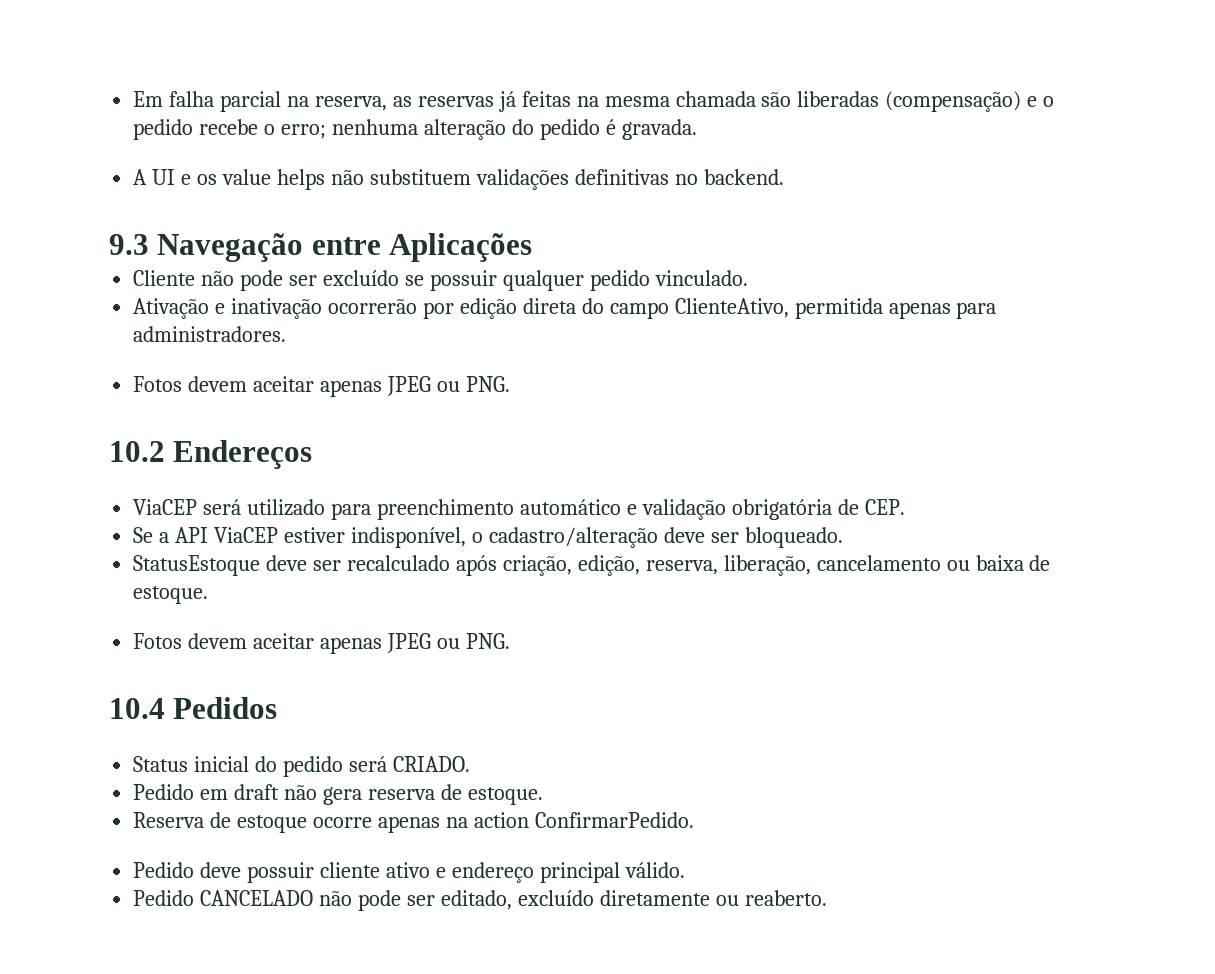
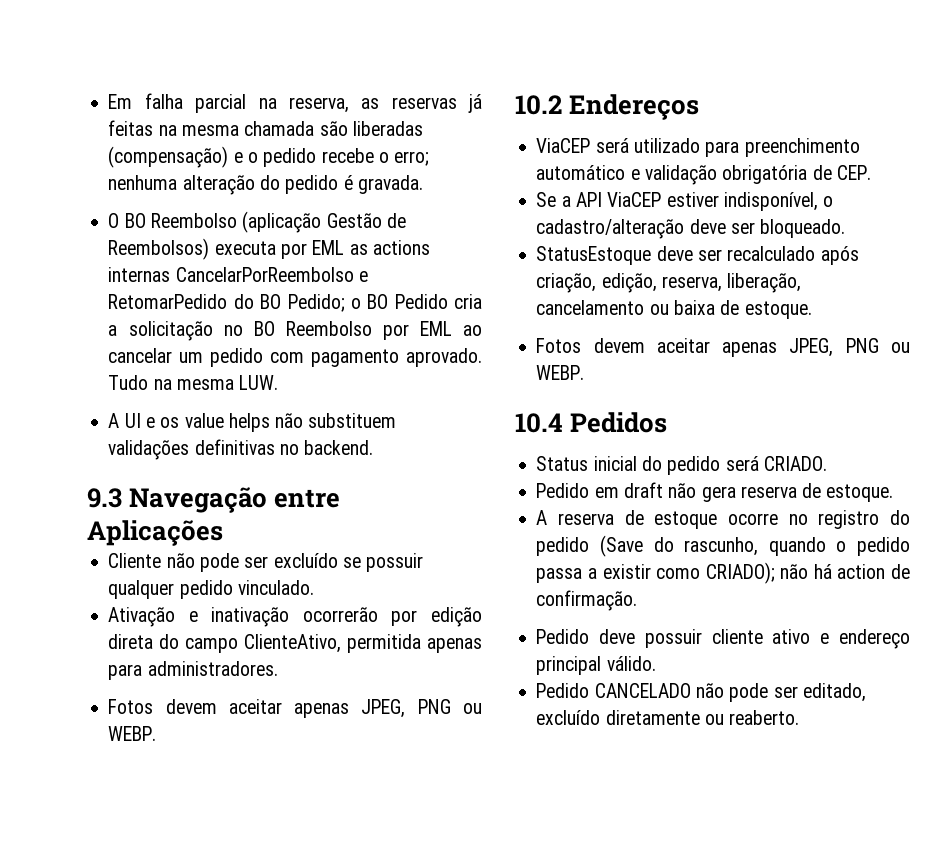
+ O BO Reembolso (aplicação Gestão de Reembolsos) executa por EML as actions internas CancelarPorReembolso e RetomarPedido do BO Pedido; o BO Pedido cria a solicitação no BO Reembolso por EML ao cancelar um pedido com pagamento aprovado. Tudo na mesma LUW.
  Ativação e inativação ocorrerão por edição direta do campo ClienteAtivo, permitida apenas para administradores.
- Fotos devem aceitar apenas JPEG ou PNG.
+ Fotos devem aceitar apenas JPEG, PNG ou WEBP.
  StatusEstoque deve ser recalculado após criação, edição, reserva, liberação, cancelamento ou baixa de estoque.
- Fotos devem aceitar apenas JPEG ou PNG.
+ Fotos devem aceitar apenas JPEG, PNG ou WEBP.
- Reserva de estoque ocorre apenas na action ConfirmarPedido.
+ A reserva de estoque ocorre no registro do pedido (Save do rascunho, quando o pedido passa a existir como CRIADO); não há action de confirmação.

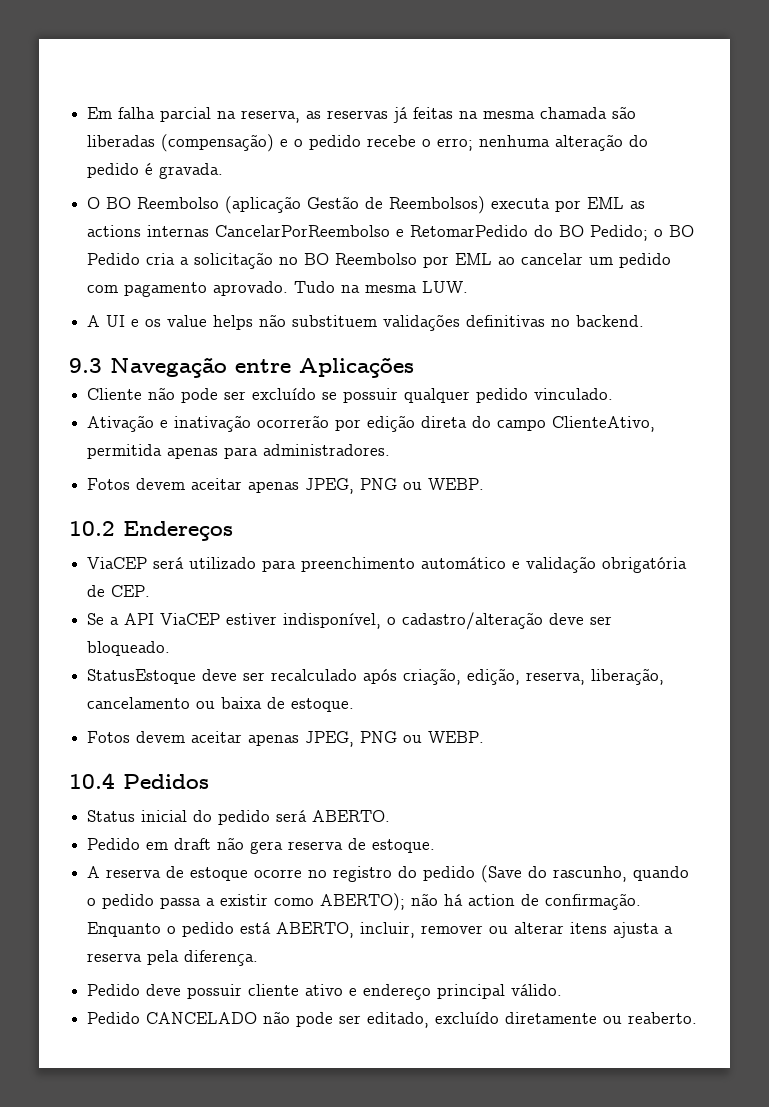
- Status inicial do pedido será CRIADO.
+ Status inicial do pedido será ABERTO.
- A reserva de estoque ocorre no registro do pedido (Save do rascunho, quando o pedido passa a existir como CRIADO); não há action de confirmação.
+ A reserva de estoque ocorre no registro do pedido (Save do rascunho, quando o pedido passa a existir como ABERTO); não há action de confirmação. Enquanto o pedido está ABERTO, incluir, remover ou alterar itens ajusta a reserva pela diferença.

